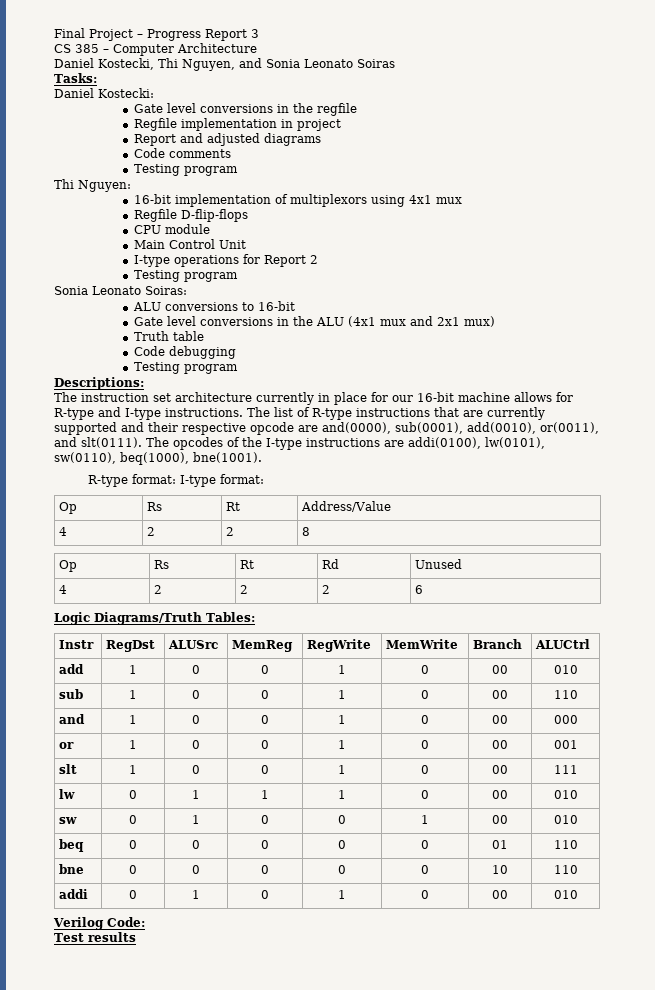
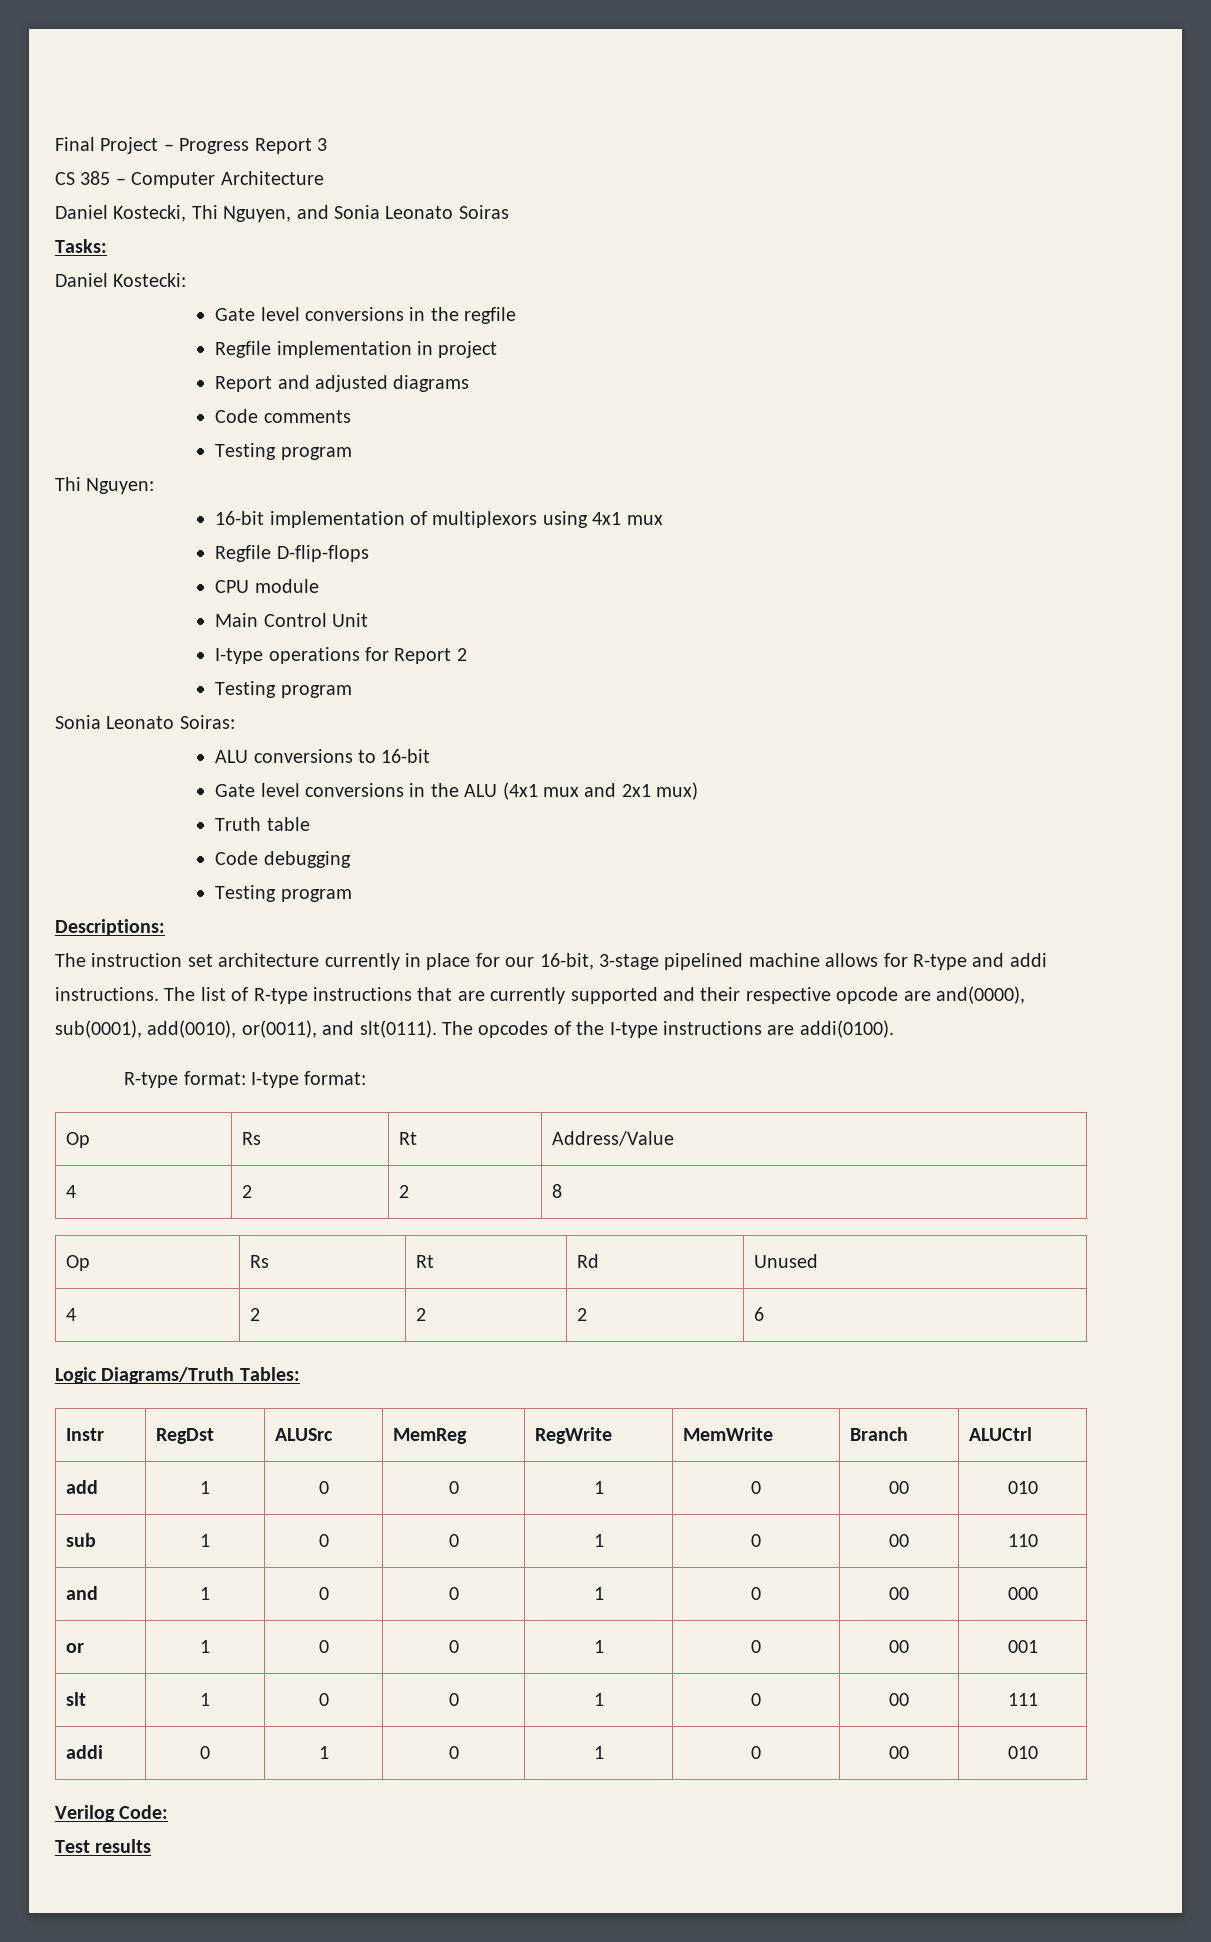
- The instruction set architecture currently in place for our 16-bit machine allows for R-type and I-type instructions.
+ The instruction set architecture currently in place for our 16-bit, 3-stage pipelined machine allows for R-type and addi instructions.
- The opcodes of the I-type instructions are addi(0100), lw(0101), sw(0110), beq(1000), bne(1001).
+ The opcodes of the I-type instructions are addi(0100).
- lw | 0 | 1 | 1 | 1 | 0 | 00 | 010
- sw | 0 | 1 | 0 | 0 | 1 | 00 | 010
- beq | 0 | 0 | 0 | 0 | 0 | 01 | 110
- bne | 0 | 0 | 0 | 0 | 0 | 10 | 110

